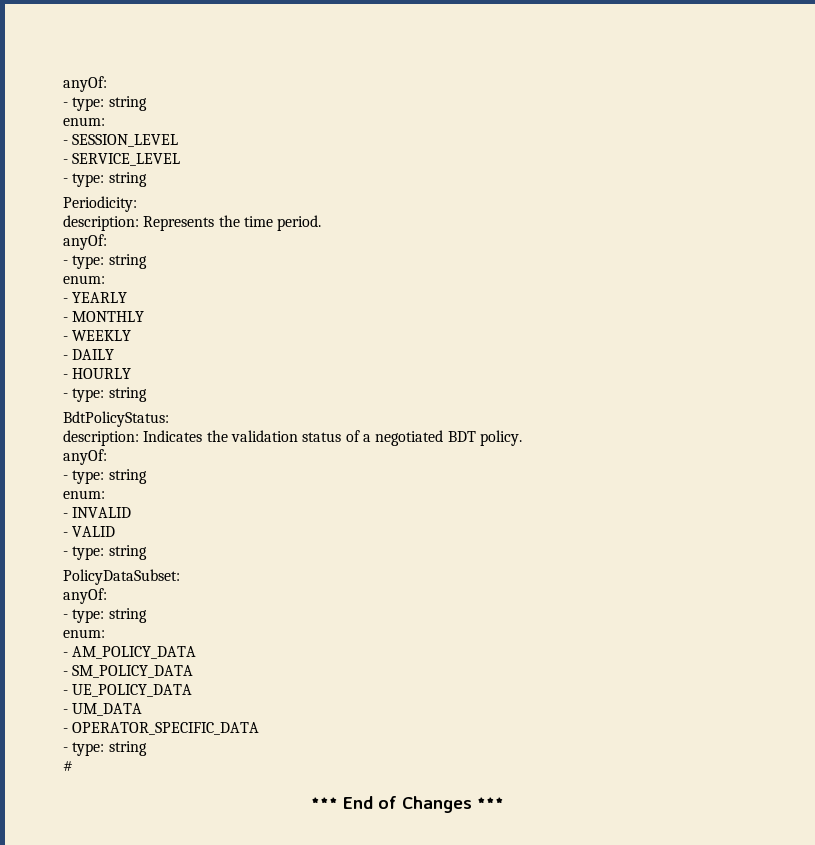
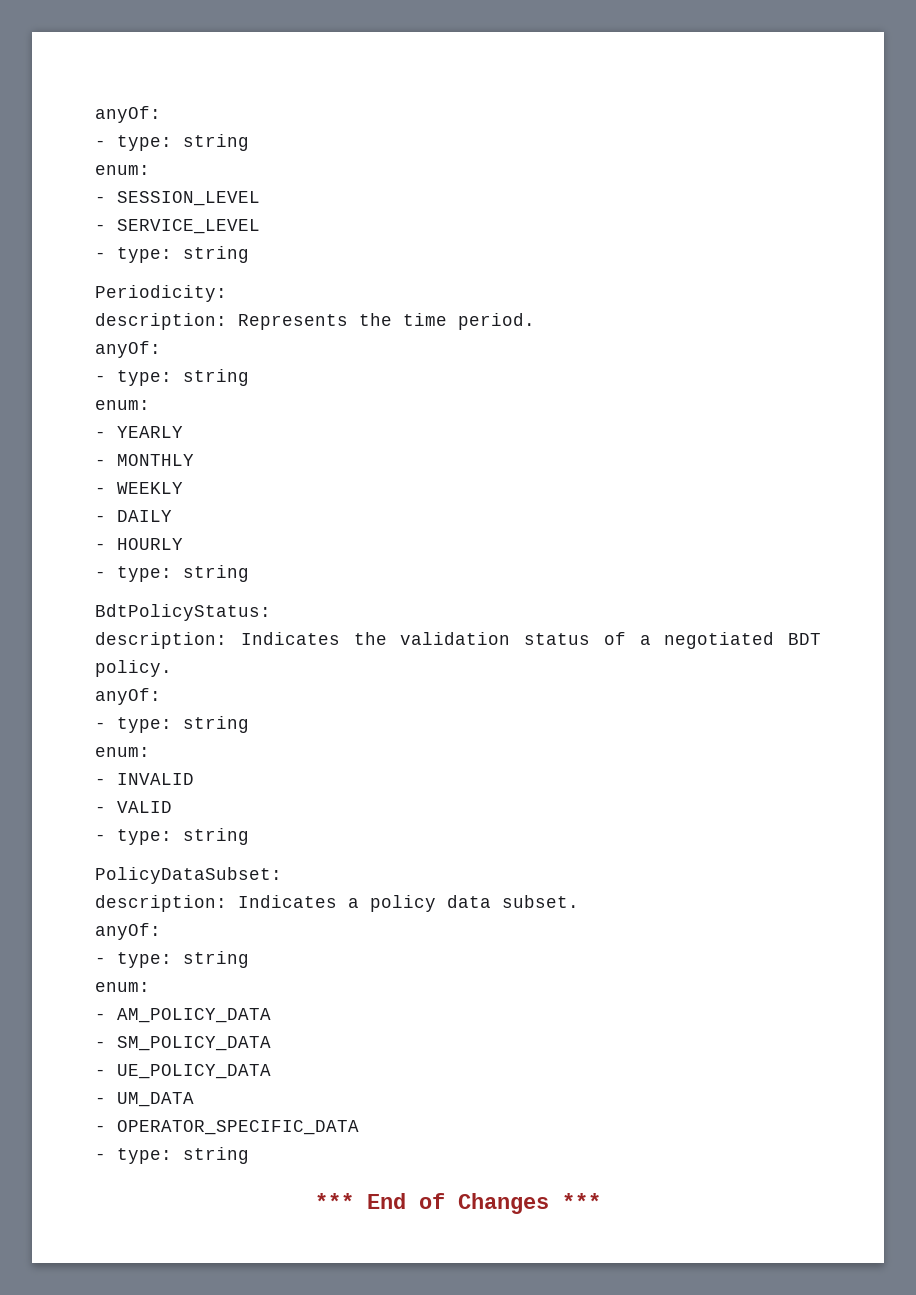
+ description: Indicates a policy data subset.
- #

